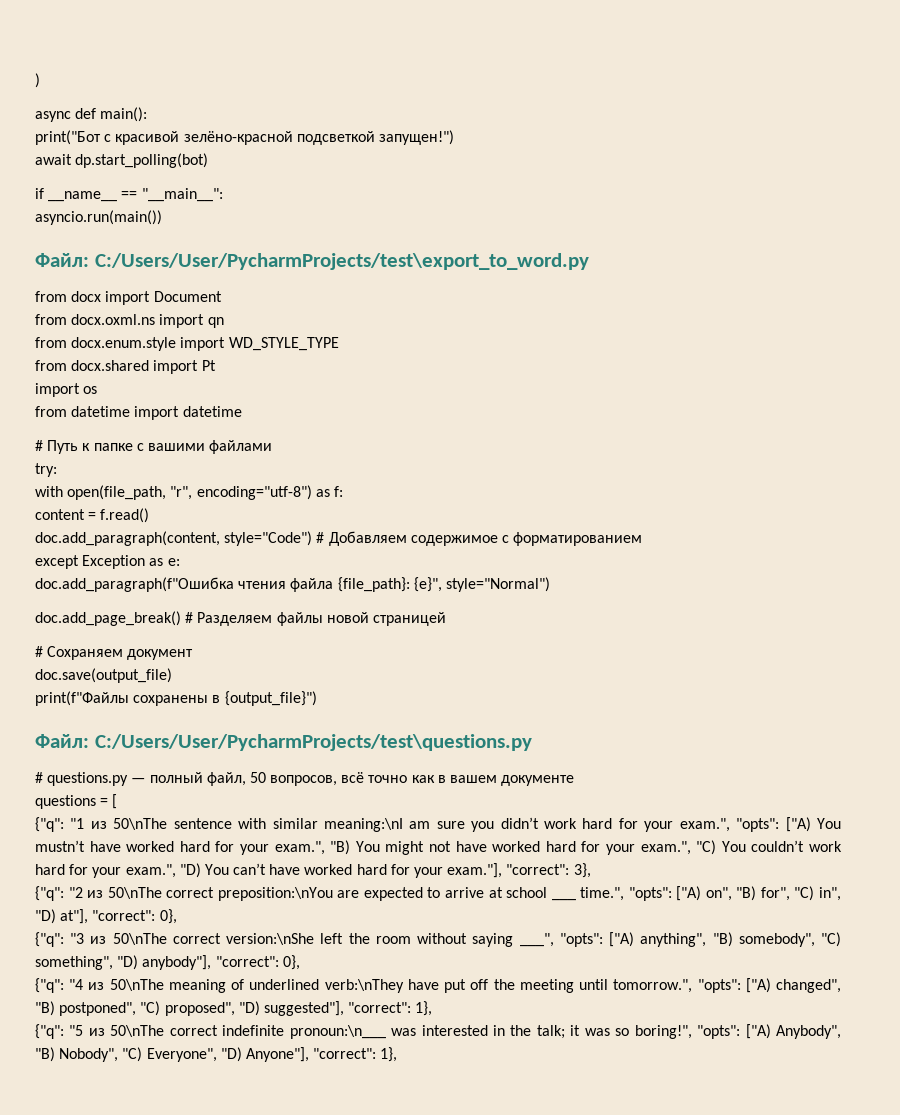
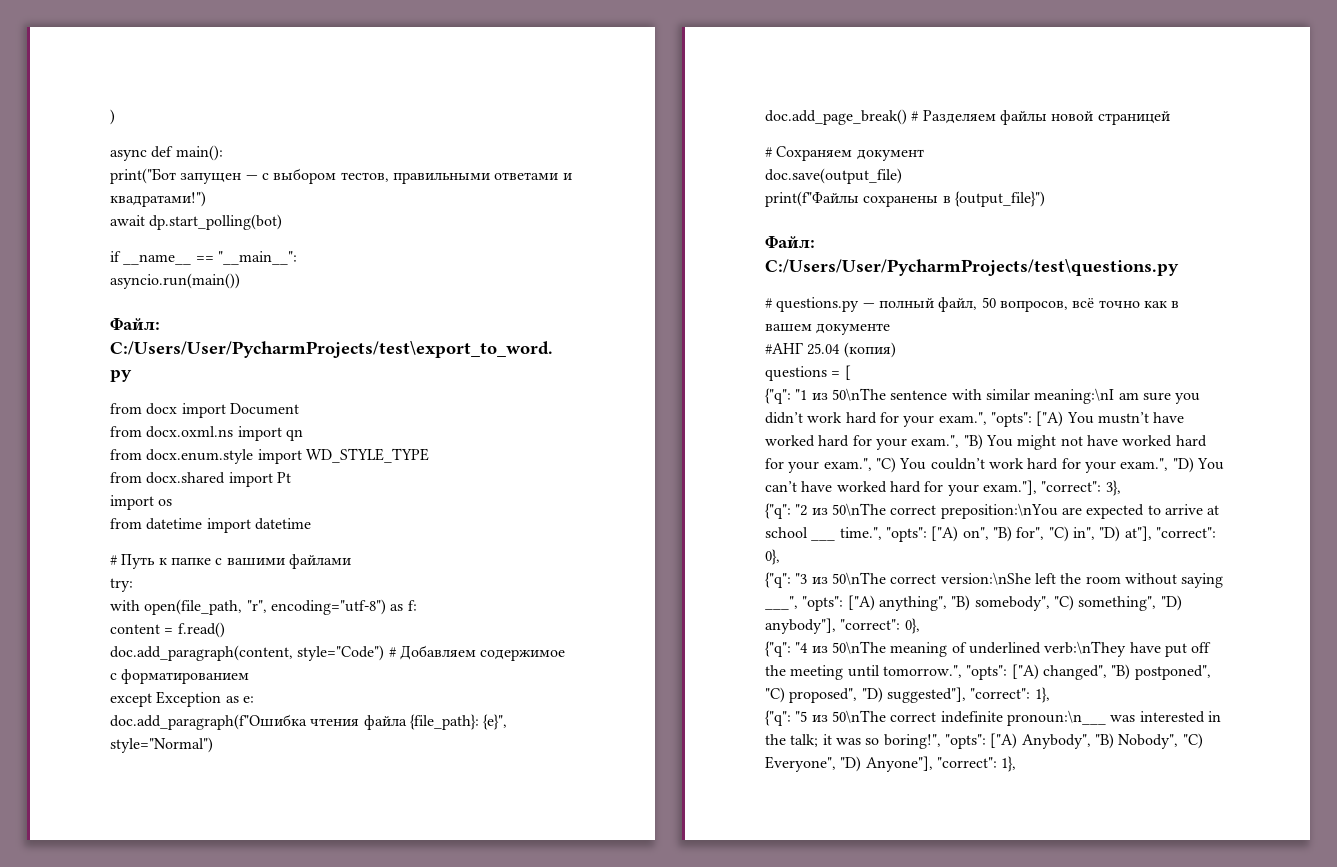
- print("Бот с красивой зелёно-красной подсветкой запущен!")
+ print("Бот запущен — с выбором тестов, правильными ответами и квадратами!")
+ #АНГ 25.04 (копия)

